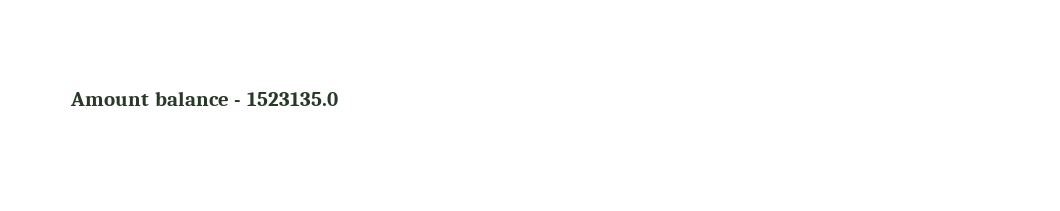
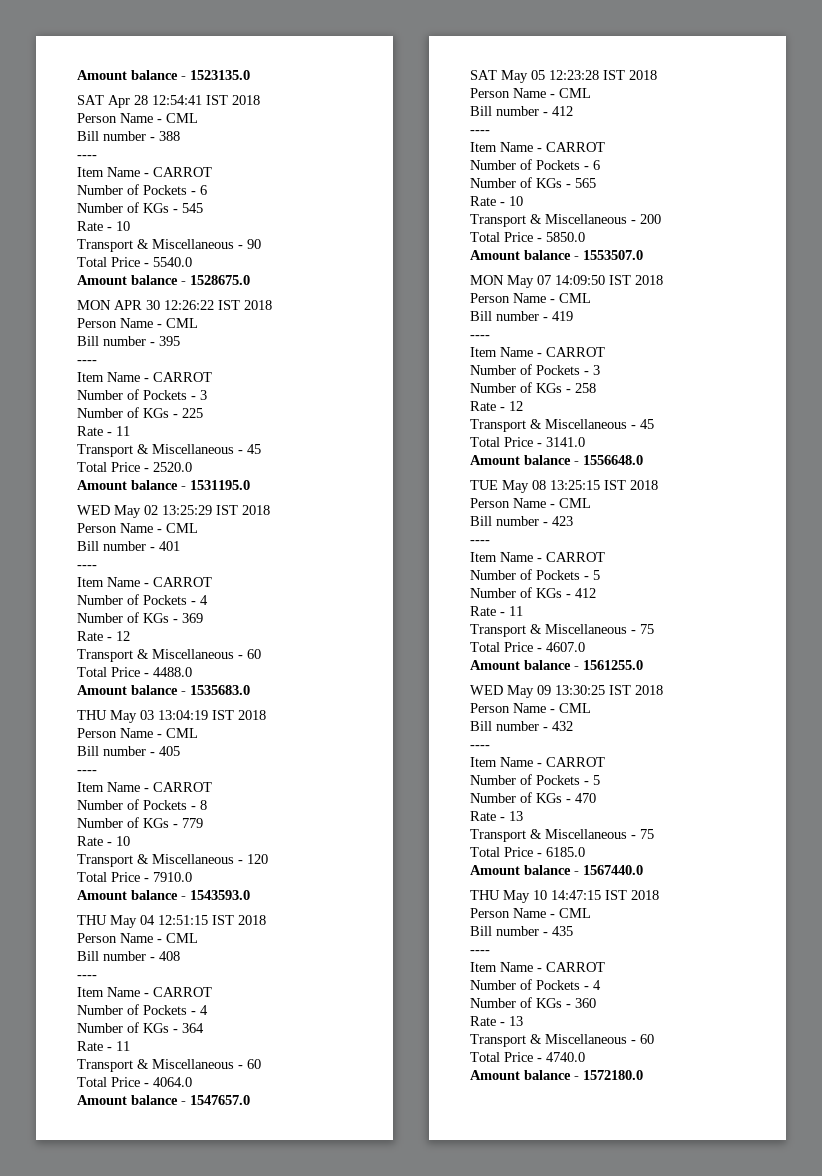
+ SAT Apr 28 12:54:41 IST 2018
+ Person Name - CML
+ Bill number - 388
+ ----
+ Item Name - CARROT
+ Number of Pockets - 6
+ Number of KGs - 545
+ Rate - 10
+ Transport & Miscellaneous - 90
+ Total Price - 5540.0
+ Amount balance - 1528675.0
+ MON APR 30 12:26:22 IST 2018
+ Person Name - CML
+ Bill number - 395
+ ----
+ Item Name - CARROT
+ Number of Pockets - 3
+ Number of KGs - 225
+ Rate - 11
+ Transport & Miscellaneous - 45
+ Total Price - 2520.0
+ Amount balance - 1531195.0
+ WED May 02 13:25:29 IST 2018
+ Person Name - CML
+ Bill number - 401
+ ----
+ Item Name - CARROT
+ Number of Pockets - 4
+ Number of KGs - 369
+ Rate - 12
+ Transport & Miscellaneous - 60
+ Total Price - 4488.0
+ Amount balance - 1535683.0
+ THU May 03 13:04:19 IST 2018
+ Person Name - CML
+ Bill number - 405
+ ----
+ Item Name - CARROT
+ Number of Pockets - 8
+ Number of KGs - 779
+ Rate - 10
+ Transport & Miscellaneous - 120
+ Total Price - 7910.0
+ Amount balance - 1543593.0
+ THU May 04 12:51:15 IST 2018
+ Person Name - CML
+ Bill number - 408
+ ----
+ Item Name - CARROT
+ Number of Pockets - 4
+ Number of KGs - 364
+ Rate - 11
+ Transport & Miscellaneous - 60
+ Total Price - 4064.0
+ Amount balance - 1547657.0
+ SAT May 05 12:23:28 IST 2018
+ Person Name - CML
+ Bill number - 412
+ ----
+ Item Name - CARROT
+ Number of Pockets - 6
+ Number of KGs - 565
+ Rate - 10
+ Transport & Miscellaneous - 200
+ Total Price - 5850.0
+ Amount balance - 1553507.0
+ MON May 07 14:09:50 IST 2018
+ Person Name - CML
+ Bill number - 419
+ ----
+ Item Name - CARROT
+ Number of Pockets - 3
+ Number of KGs - 258
+ Rate - 12
+ Transport & Miscellaneous - 45
+ Total Price - 3141.0
+ Amount balance - 1556648.0
+ TUE May 08 13:25:15 IST 2018
+ Person Name - CML
+ Bill number - 423
+ ----
+ Item Name - CARROT
+ Number of Pockets - 5
+ Number of KGs - 412
+ Rate - 11
+ Transport & Miscellaneous - 75
+ Total Price - 4607.0
+ Amount balance - 1561255.0
+ WED May 09 13:30:25 IST 2018
+ Person Name - CML
+ Bill number - 432
+ ----
+ Item Name - CARROT
+ Number of Pockets - 5
+ Number of KGs - 470
+ Rate - 13
+ Transport & Miscellaneous - 75
+ Total Price - 6185.0
+ Amount balance - 1567440.0
+ THU May 10 14:47:15 IST 2018
+ Person Name - CML
+ Bill number - 435
+ ----
+ Item Name - CARROT
+ Number of Pockets - 4
+ Number of KGs - 360
+ Rate - 13
+ Transport & Miscellaneous - 60
+ Total Price - 4740.0
+ Amount balance - 1572180.0

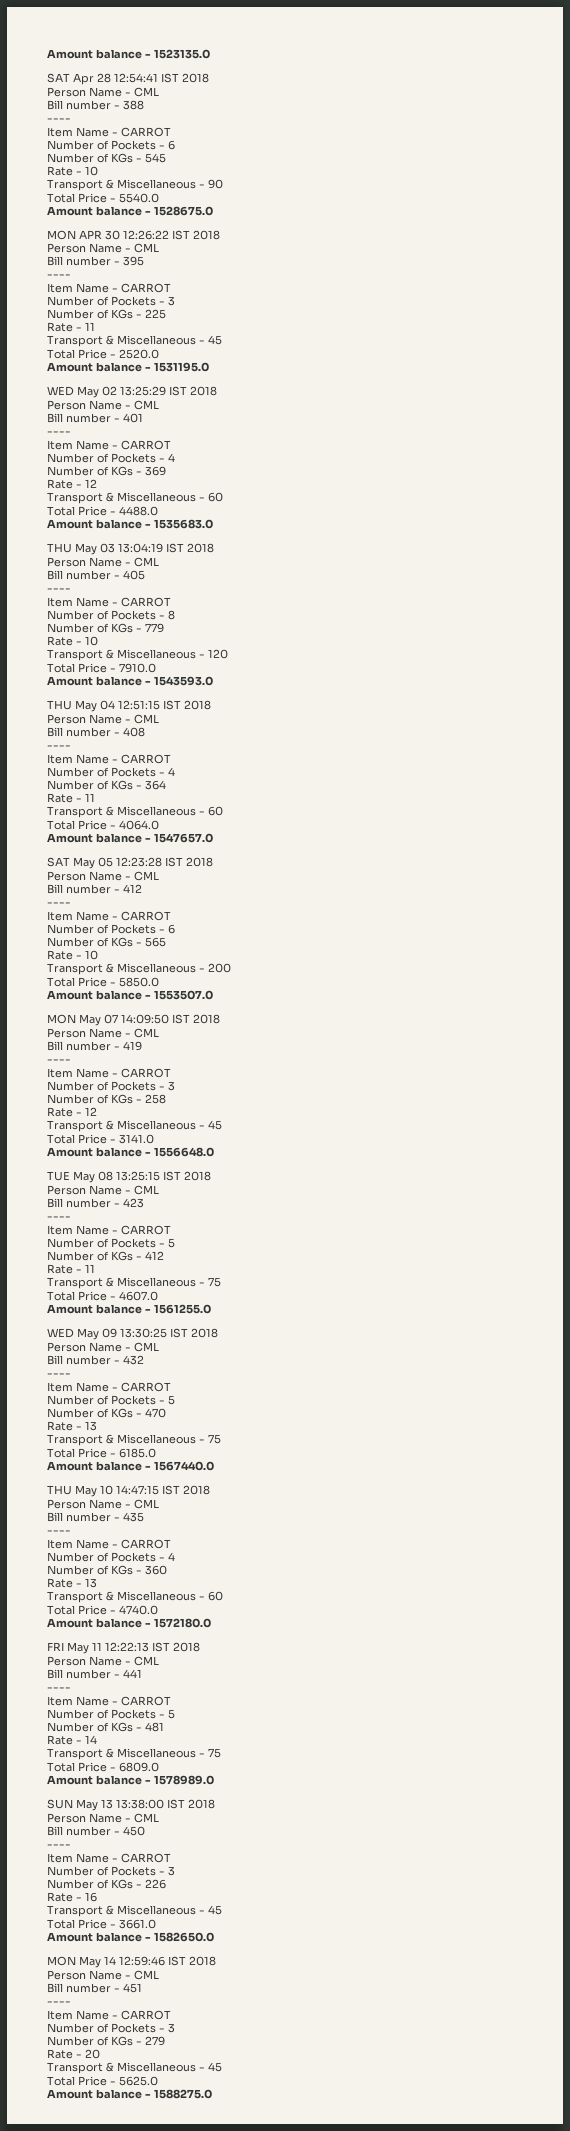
+ FRI May 11 12:22:13 IST 2018
+ Person Name - CML
+ Bill number - 441
+ ----
+ Item Name - CARROT
+ Number of Pockets - 5
+ Number of KGs - 481
+ Rate - 14
+ Transport & Miscellaneous - 75
+ Total Price - 6809.0
+ Amount balance - 1578989.0
+ SUN May 13 13:38:00 IST 2018
+ Person Name - CML
+ Bill number - 450
+ ----
+ Item Name - CARROT
+ Number of Pockets - 3
+ Number of KGs - 226
+ Rate - 16
+ Transport & Miscellaneous - 45
+ Total Price - 3661.0
+ Amount balance - 1582650.0
+ MON May 14 12:59:46 IST 2018
+ Person Name - CML
+ Bill number - 451
+ ----
+ Item Name - CARROT
+ Number of Pockets - 3
+ Number of KGs - 279
+ Rate - 20
+ Transport & Miscellaneous - 45
+ Total Price - 5625.0
+ Amount balance - 1588275.0

